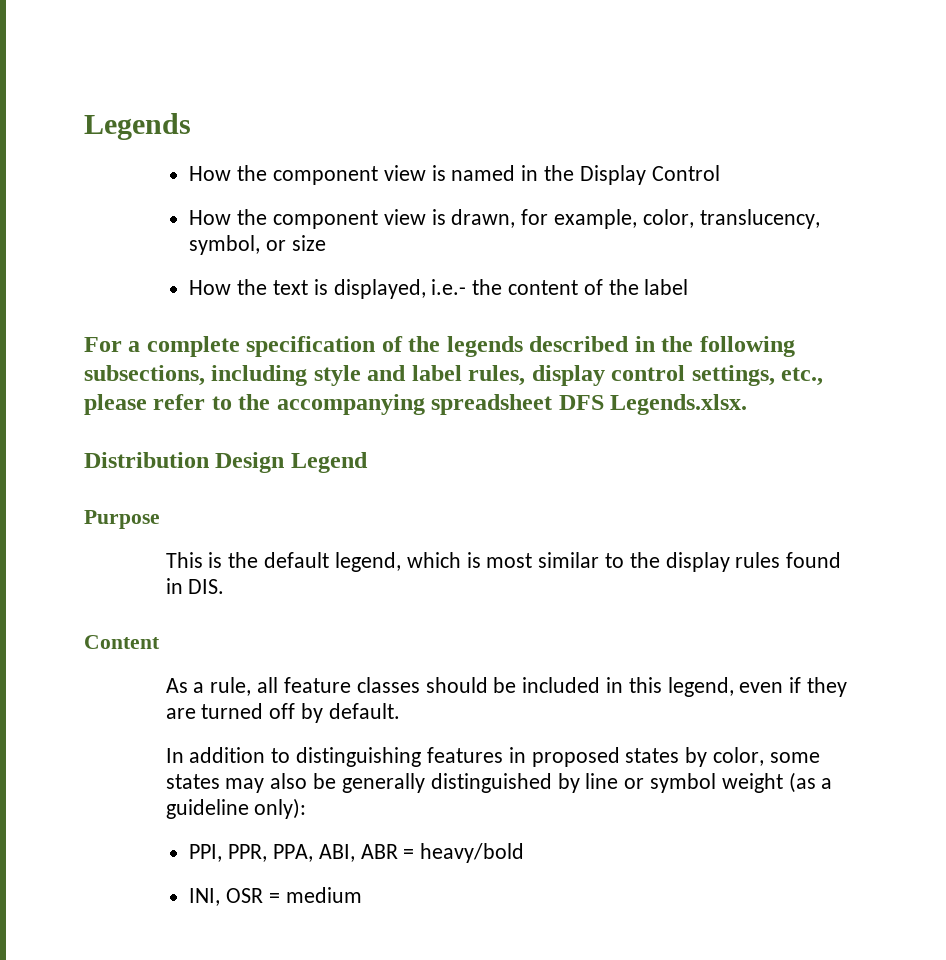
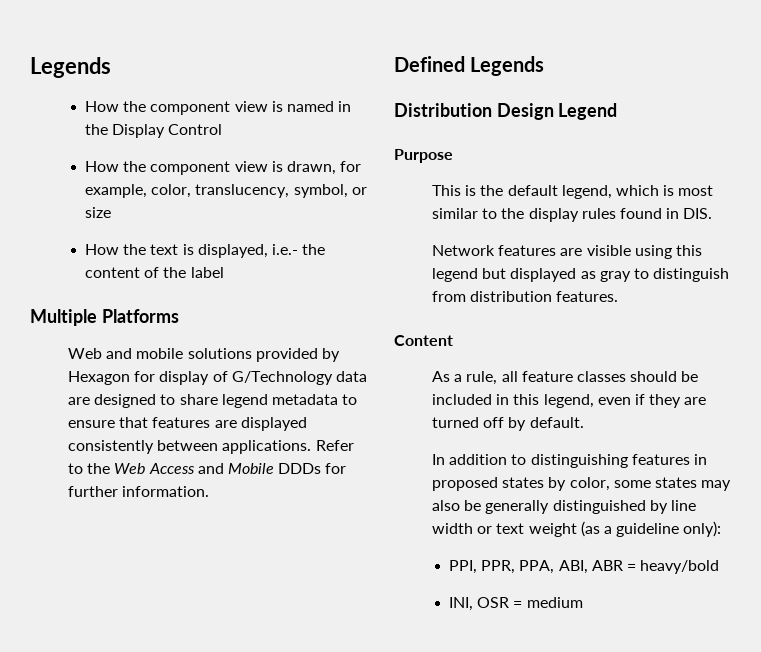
- For a complete specification of the legends described in the following subsections, including style and label rules, display control settings, etc., please refer to the accompanying spreadsheet DFS Legends.xlsx.
+ Multiple Platforms
+ Web and mobile solutions provided by Hexagon for display of G/Technology data are designed to share legend metadata to ensure that features are displayed consistently between applications. Refer to the Web Access and Mobile DDDs for further information.
+ Defined Legends
+ Network features are visible using this legend but displayed as gray to distinguish from distribution features.
- In addition to distinguishing features in proposed states by color, some states may also be generally distinguished by line or symbol weight (as a guideline only):
+ In addition to distinguishing features in proposed states by color, some states may also be generally distinguished by line width or text weight (as a guideline only):

